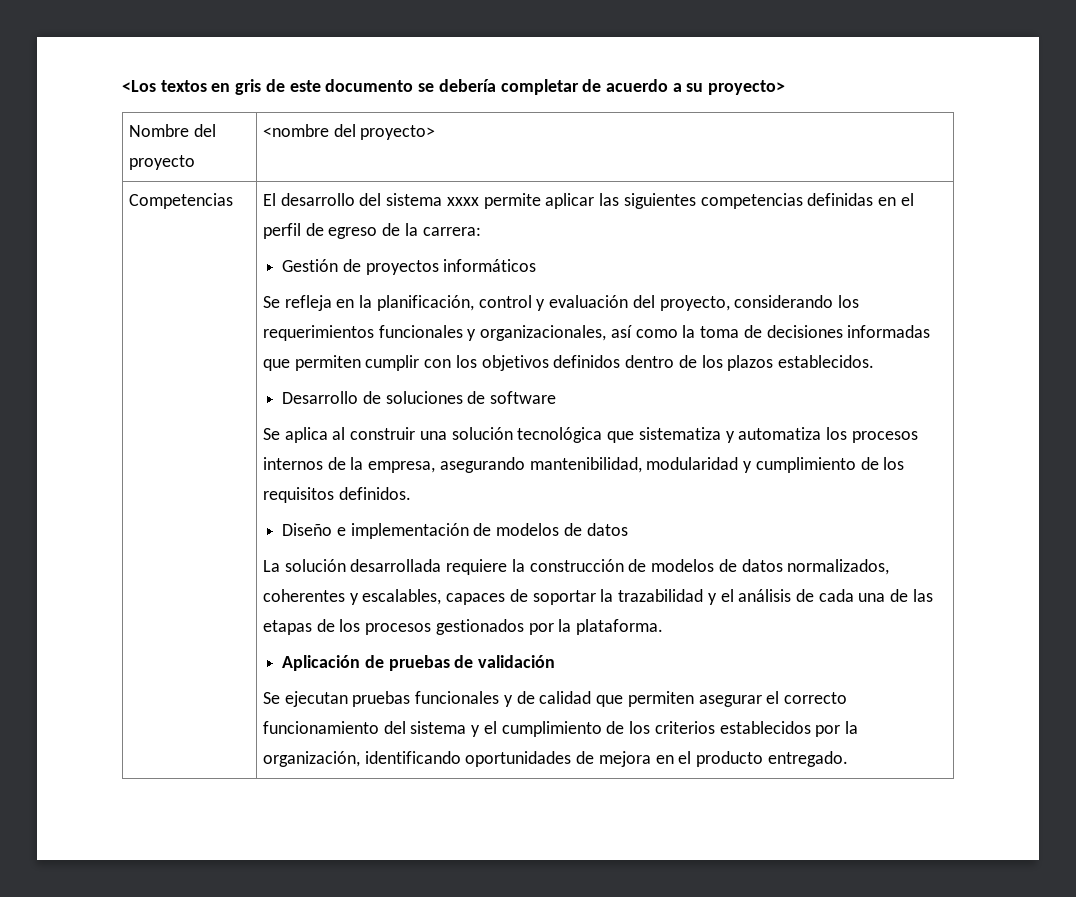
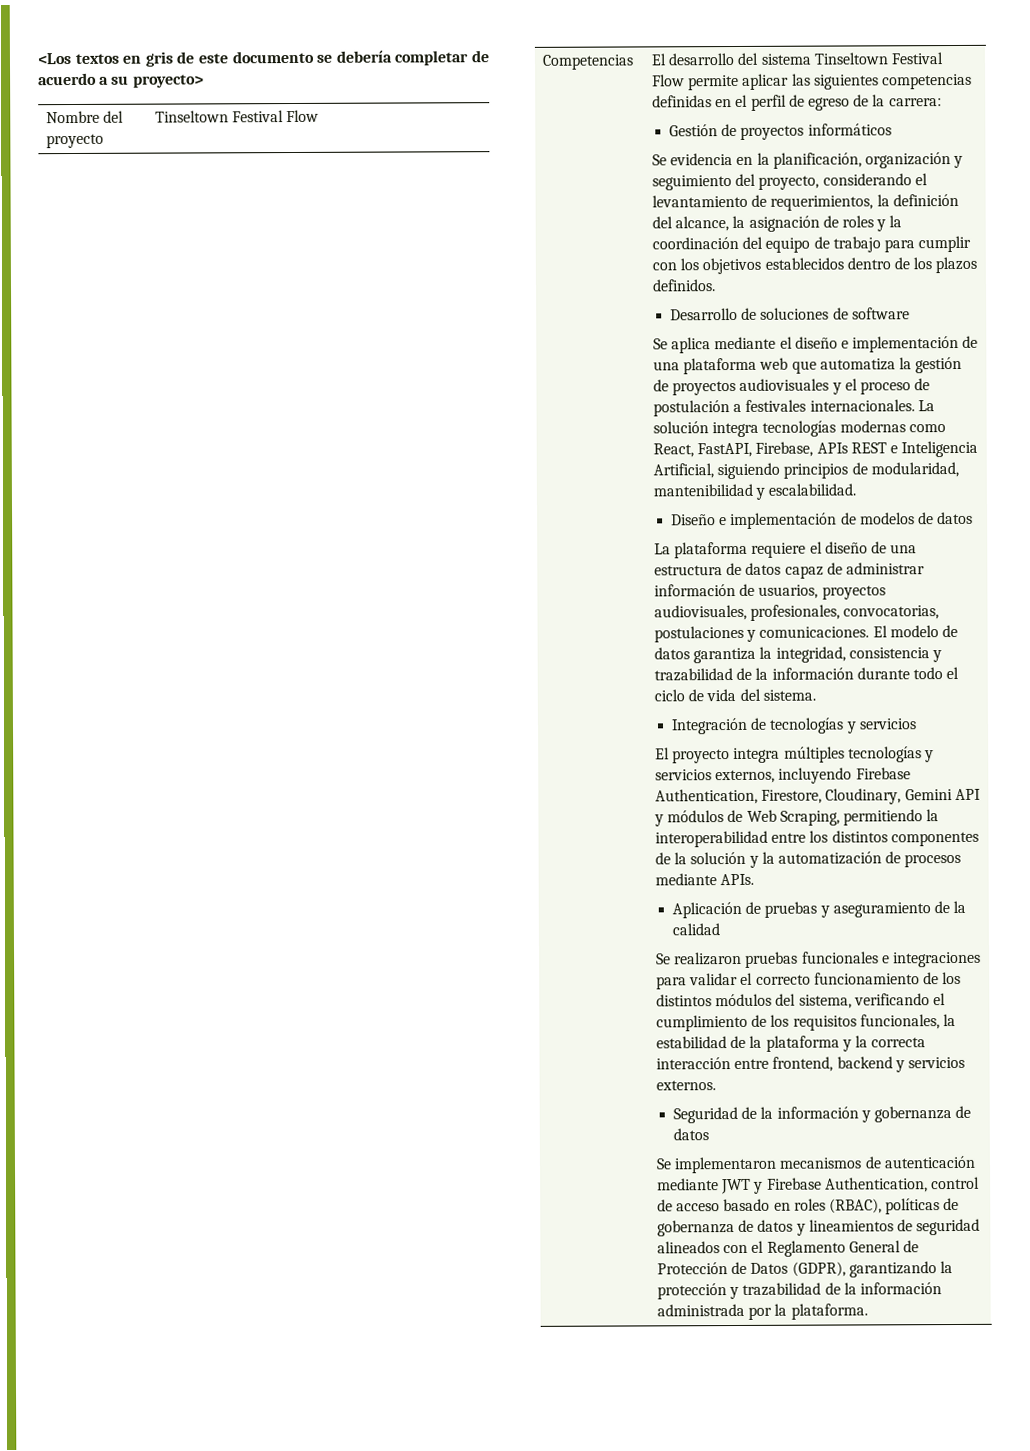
- Nombre del proyecto | <nombre del proyecto>
+ Nombre del proyecto | Tinseltown Festival Flow
- El desarrollo del sistema xxxx permite aplicar las siguientes competencias definidas en el perfil de egreso de la carrera:
+ El desarrollo del sistema Tinseltown Festival Flow permite aplicar las siguientes competencias definidas en el perfil de egreso de la carrera:
- Se refleja en la planificación, control y evaluación del proyecto, considerando los requerimientos funcionales y organizacionales, así como la toma de decisiones informadas que permiten cumplir con los objetivos definidos dentro de los plazos establecidos.
+ Se evidencia en la planificación, organización y seguimiento del proyecto, considerando el levantamiento de requerimientos, la definición del alcance, la asignación de roles y la coordinación del equipo de trabajo para cumplir con los objetivos establecidos dentro de los plazos definidos.
- Se aplica al construir una solución tecnológica que sistematiza y automatiza los procesos internos de la empresa, asegurando mantenibilidad, modularidad y cumplimiento de los requisitos definidos.
+ Se aplica mediante el diseño e implementación de una plataforma web que automatiza la gestión de proyectos audiovisuales y el proceso de postulación a festivales internacionales. La solución integra tecnologías modernas como React, FastAPI, Firebase, APIs REST e Inteligencia Artificial, siguiendo principios de modularidad, mantenibilidad y escalabilidad.
- La solución desarrollada requiere la construcción de modelos de datos normalizados, coherentes y escalables, capaces de soportar la trazabilidad y el análisis de cada una de las etapas de los procesos gestionados por la plataforma.
- Aplicación de pruebas de validación
- Se ejecutan pruebas funcionales y de calidad que permiten asegurar el correcto funcionamiento del sistema y el cumplimiento de los criterios establecidos por la organización, identificando oportunidades de mejora en el producto entregado.
+ La plataforma requiere el diseño de una estructura de datos capaz de administrar información de usuarios, proyectos audiovisuales, profesionales, convocatorias, postulaciones y comunicaciones. El modelo de datos garantiza la integridad, consistencia y trazabilidad de la información durante todo el ciclo de vida del sistema.
+ Integración de tecnologías y servicios
+ El proyecto integra múltiples tecnologías y servicios externos, incluyendo Firebase Authentication, Firestore, Cloudinary, Gemini API y módulos de Web Scraping, permitiendo la interoperabilidad entre los distintos componentes de la solución y la automatización de procesos mediante APIs.
+ Aplicación de pruebas y aseguramiento de la calidad
+ Se realizaron pruebas funcionales e integraciones para validar el correcto funcionamiento de los distintos módulos del sistema, verificando el cumplimiento de los requisitos funcionales, la estabilidad de la plataforma y la correcta interacción entre frontend, backend y servicios externos.
+ Seguridad de la información y gobernanza de datos
+ Se implementaron mecanismos de autenticación mediante JWT y Firebase Authentication, control de acceso basado en roles (RBAC), políticas de gobernanza de datos y lineamientos de seguridad alineados con el Reglamento General de Protección de Datos (GDPR), garantizando la protección y trazabilidad de la información administrada por la plataforma.

